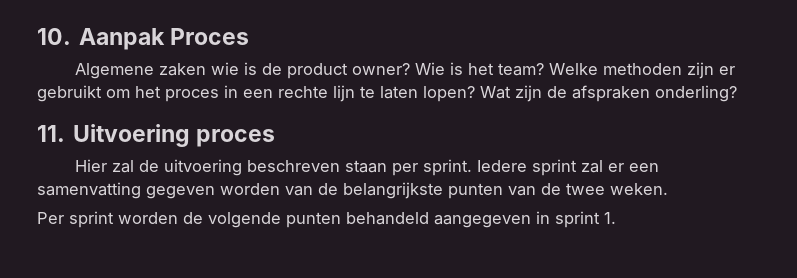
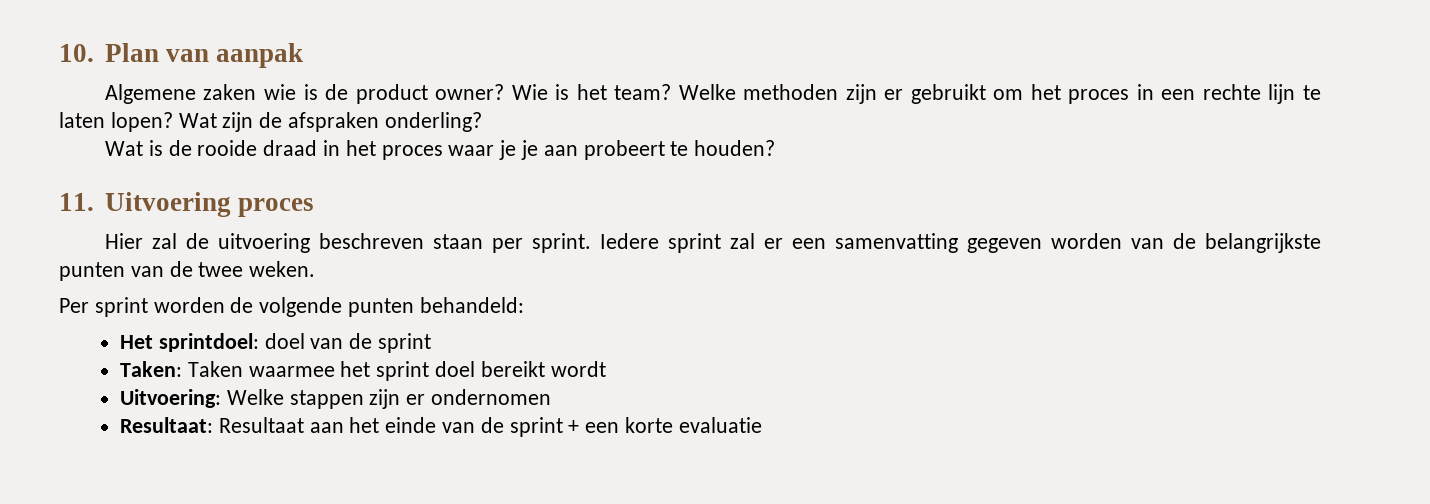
- 10. Aanpak Proces
+ 10. Plan van aanpak
+ Wat is de rooide draad in het proces waar je je aan probeert te houden?
- Per sprint worden de volgende punten behandeld aangegeven in sprint 1.
+ Per sprint worden de volgende punten behandeld:
+ Het sprintdoel: doel van de sprint
+ Taken: Taken waarmee het sprint doel bereikt wordt
+ Uitvoering: Welke stappen zijn er ondernomen
+ Resultaat: Resultaat aan het einde van de sprint + een korte evaluatie

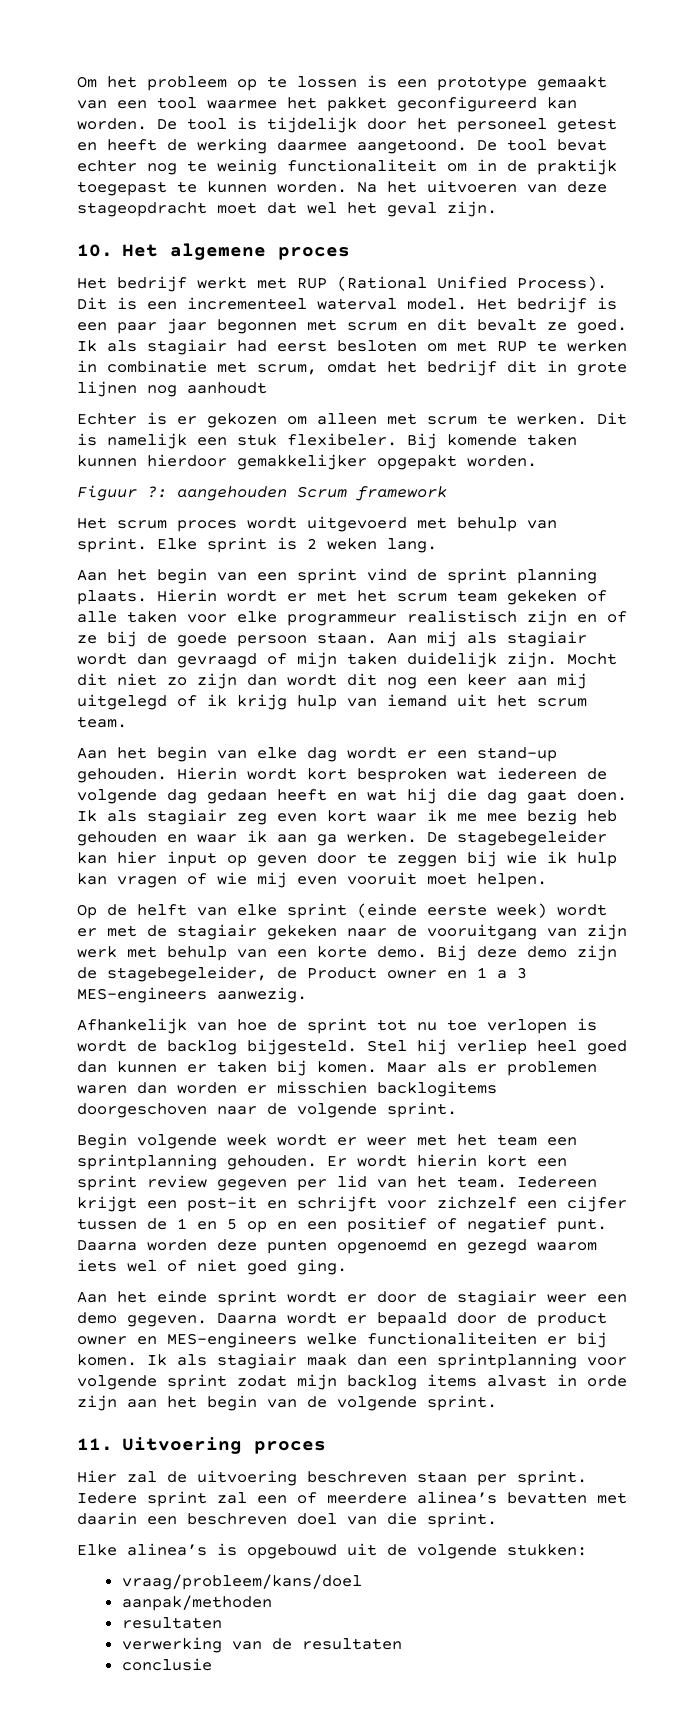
- 10. Plan van aanpak
- Algemene zaken wie is de product owner? Wie is het team? Welke methoden zijn er gebruikt om het proces in een rechte lijn te laten lopen? Wat zijn de afspraken onderling?
- Wat is de rooide draad in het proces waar je je aan probeert te houden?
+ Om het probleem op te lossen is een prototype gemaakt van een tool waarmee het pakket geconfigureerd kan worden. De tool is tijdelijk door het personeel getest en heeft de werking daarmee aangetoond. De tool bevat echter nog te weinig functionaliteit om in de praktijk toegepast te kunnen worden. Na het uitvoeren van deze stageopdracht moet dat wel het geval zijn.
+ 10. Het algemene proces
+ Het bedrijf werkt met RUP (Rational Unified Process). Dit is een incrementeel waterval model. Het bedrijf is een paar jaar begonnen met scrum en dit bevalt ze goed. Ik als stagiair had eerst besloten om met RUP te werken in combinatie met scrum, omdat het bedrijf dit in grote lijnen nog aanhoudt
+ Echter is er gekozen om alleen met scrum te werken. Dit is namelijk een stuk flexibeler. Bij komende taken kunnen hierdoor gemakkelijker opgepakt worden.
+ Figuur ?: aangehouden Scrum framework
+ Het scrum proces wordt uitgevoerd met behulp van sprint. Elke sprint is 2 weken lang.
+ Aan het begin van een sprint vind de sprint planning plaats. Hierin wordt er met het scrum team gekeken of alle taken voor elke programmeur realistisch zijn en of ze bij de goede persoon staan. Aan mij als stagiair wordt dan gevraagd of mijn taken duidelijk zijn. Mocht dit niet zo zijn dan wordt dit nog een keer aan mij uitgelegd of ik krijg hulp van iemand uit het scrum team.
+ Aan het begin van elke dag wordt er een stand-up gehouden. Hierin wordt kort besproken wat iedereen de volgende dag gedaan heeft en wat hij die dag gaat doen. Ik als stagiair zeg even kort waar ik me mee bezig heb gehouden en waar ik aan ga werken. De stagebegeleider kan hier input op geven door te zeggen bij wie ik hulp kan vragen of wie mij even vooruit moet helpen.
+ Op de helft van elke sprint (einde eerste week) wordt er met de stagiair gekeken naar de vooruitgang van zijn werk met behulp van een korte demo. Bij deze demo zijn de stagebegeleider, de Product owner en 1 a 3 MES-engineers aanwezig.
+ Afhankelijk van hoe de sprint tot nu toe verlopen is wordt de backlog bijgesteld. Stel hij verliep heel goed dan kunnen er taken bij komen. Maar als er problemen waren dan worden er misschien backlogitems doorgeschoven naar de volgende sprint.
+ Begin volgende week wordt er weer met het team een sprintplanning gehouden. Er wordt hierin kort een sprint review gegeven per lid van het team. Iedereen krijgt een post-it en schrijft voor zichzelf een cijfer tussen de 1 en 5 op en een positief of negatief punt. Daarna worden deze punten opgenoemd en gezegd waarom iets wel of niet goed ging.
+ Aan het einde sprint wordt er door de stagiair weer een demo gegeven. Daarna wordt er bepaald door de product owner en MES-engineers welke functionaliteiten er bij komen. Ik als stagiair maak dan een sprintplanning voor volgende sprint zodat mijn backlog items alvast in orde zijn aan het begin van de volgende sprint.
- Iedere sprint zal er een samenvatting gegeven worden van de belangrijkste punten van de twee weken.
- Per sprint worden de volgende punten behandeld:
- Het sprintdoel: doel van de sprint
- Taken: Taken waarmee het sprint doel bereikt wordt
- Uitvoering: Welke stappen zijn er ondernomen
- Resultaat: Resultaat aan het einde van de sprint + een korte evaluatie
+ Iedere sprint zal een of meerdere alinea’s bevatten met daarin een beschreven doel van die sprint.
+ Elke alinea’s is opgebouwd uit de volgende stukken:
+ vraag/probleem/kans/doel
+ aanpak/methoden
+ resultaten
+ verwerking van de resultaten
+ conclusie

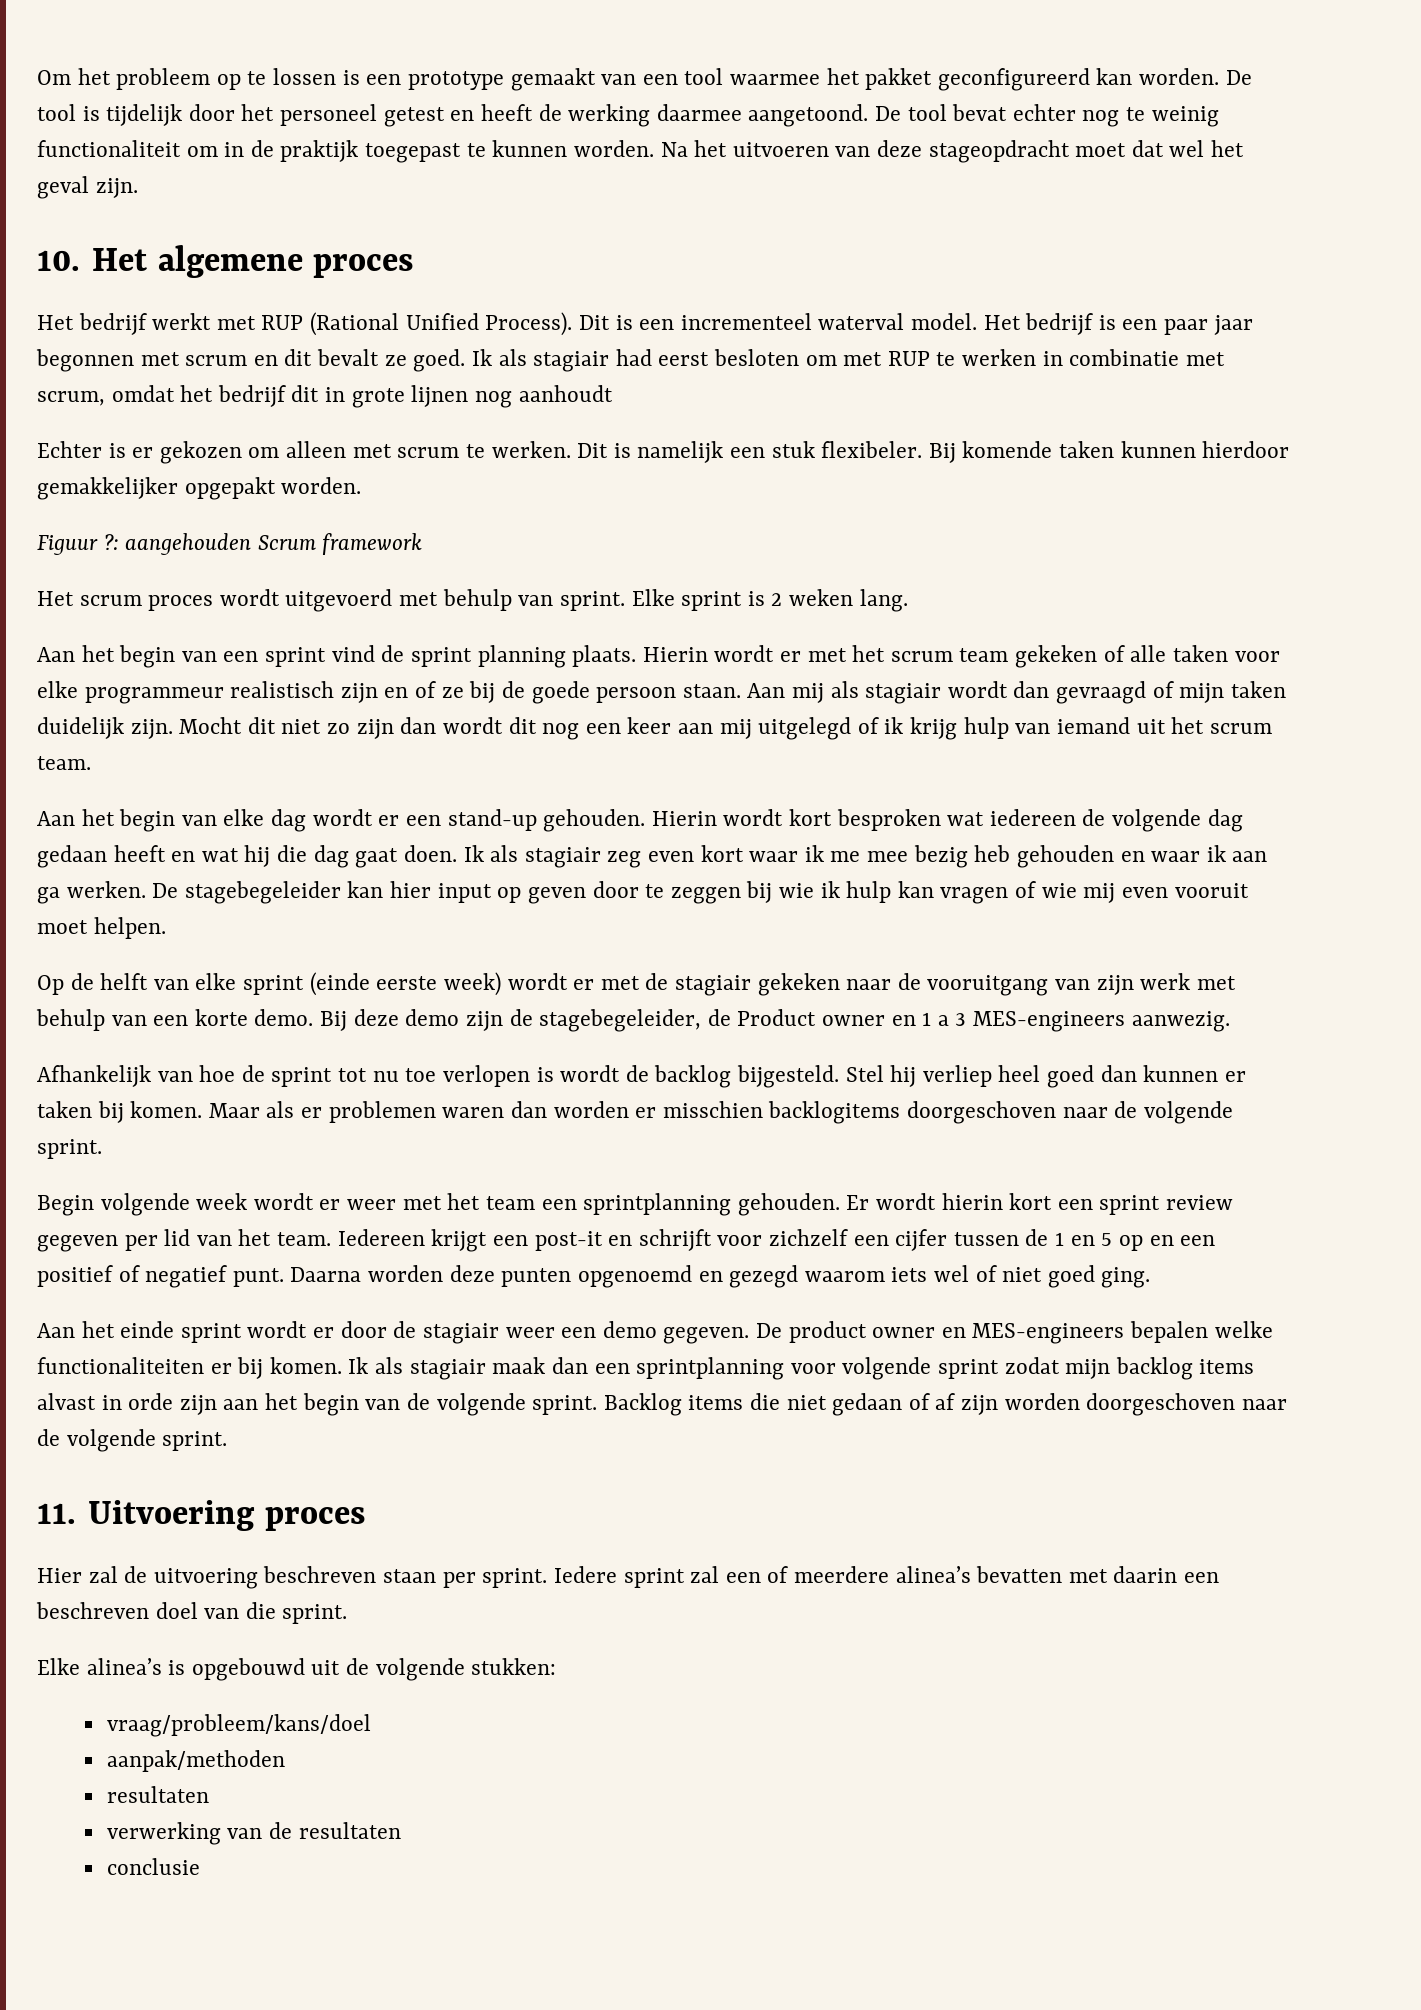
- Daarna wordt er bepaald door de product owner en MES-engineers welke functionaliteiten er bij komen.
+ De product owner en MES-engineers bepalen welke functionaliteiten er bij komen.
+ Backlog items die niet gedaan of af zijn worden doorgeschoven naar de volgende sprint.

